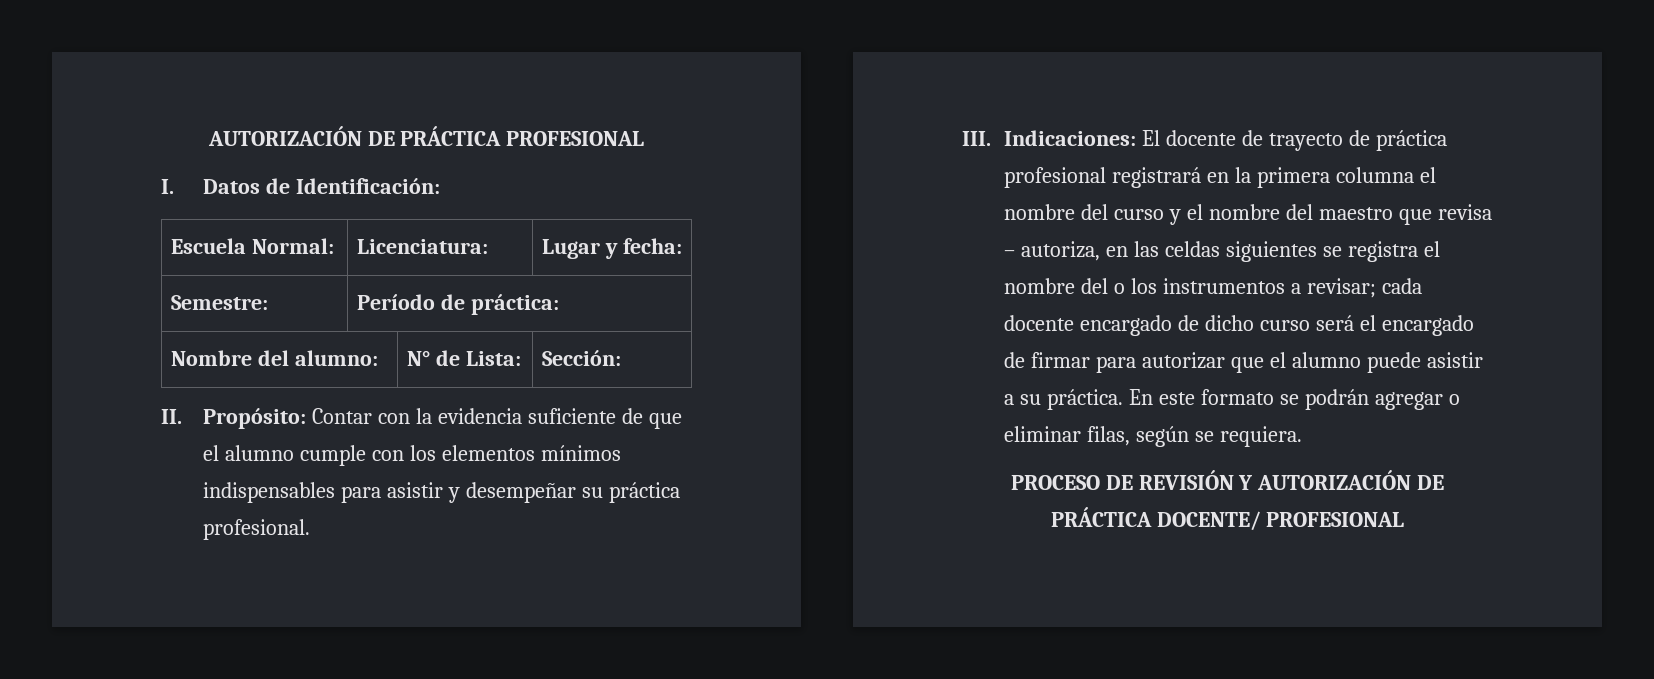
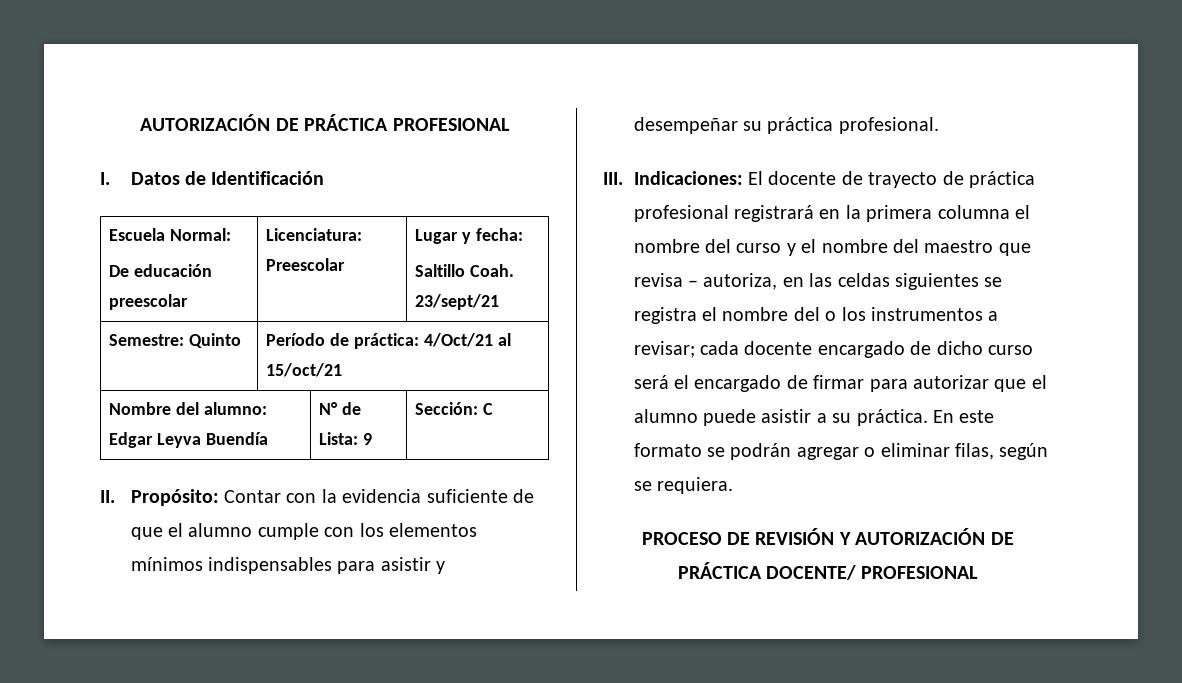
- I. Datos de Identificación:
+ I. Datos de Identificación
- Escuela Normal: | Licenciatura: | Lugar y fecha:
+ Escuela Normal:
+ De educación preescolar | Licenciatura: Preescolar | Lugar y fecha:
+ Saltillo Coah. 23/sept/21
- Semestre: | Período de práctica:
+ Semestre: Quinto | Período de práctica: 4/Oct/21 al 15/oct/21
- Nombre del alumno: | N° de Lista: | Sección:
+ Nombre del alumno: Edgar Leyva Buendía | N° de Lista: 9 | Sección: C

